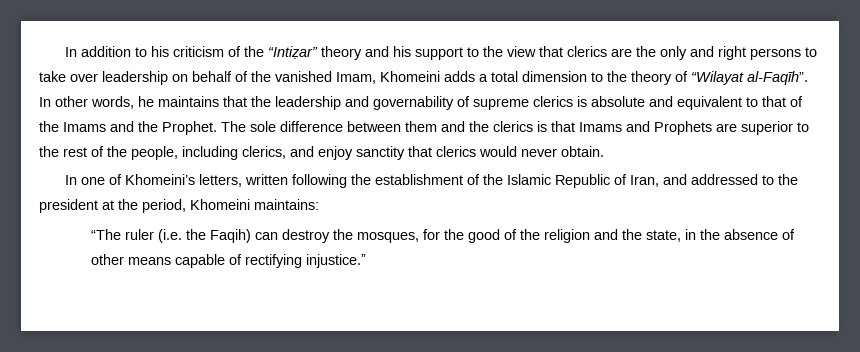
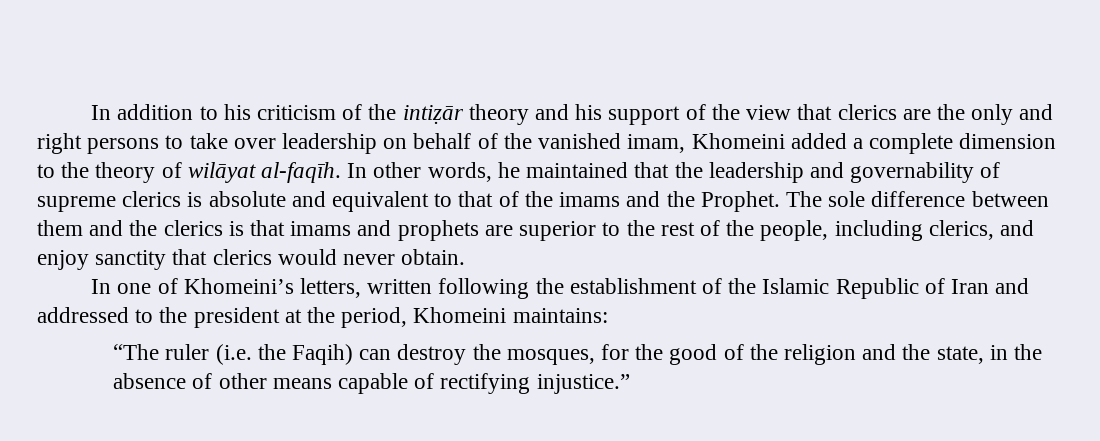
- In addition to his criticism of the “Intiẓar” theory and his support to the view that clerics are the only and right persons to take over leadership on behalf of the vanished Imam, Khomeini adds a total dimension to the theory of “Wilayat al-Faqīh”.
+ In addition to his criticism of the intiẓār theory and his support of the view that clerics are the only and right persons to take over leadership on behalf of the vanished imam, Khomeini added a complete dimension to the theory of wilāyat al-faqīh.
- In other words, he maintains that the leadership and governability of supreme clerics is absolute and equivalent to that of the Imams and the Prophet.
+ In other words, he maintained that the leadership and governability of supreme clerics is absolute and equivalent to that of the imams and the Prophet.
- The sole difference between them and the clerics is that Imams and Prophets are superior to the rest of the people, including clerics, and enjoy sanctity that clerics would never obtain.
+ The sole difference between them and the clerics is that imams and prophets are superior to the rest of the people, including clerics, and enjoy sanctity that clerics would never obtain.
- In one of Khomeini’s letters, written following the establishment of the Islamic Republic of Iran, and addressed to the president at the period, Khomeini maintains:
+ In one of Khomeini’s letters, written following the establishment of the Islamic Republic of Iran and addressed to the president at the period, Khomeini maintains:

